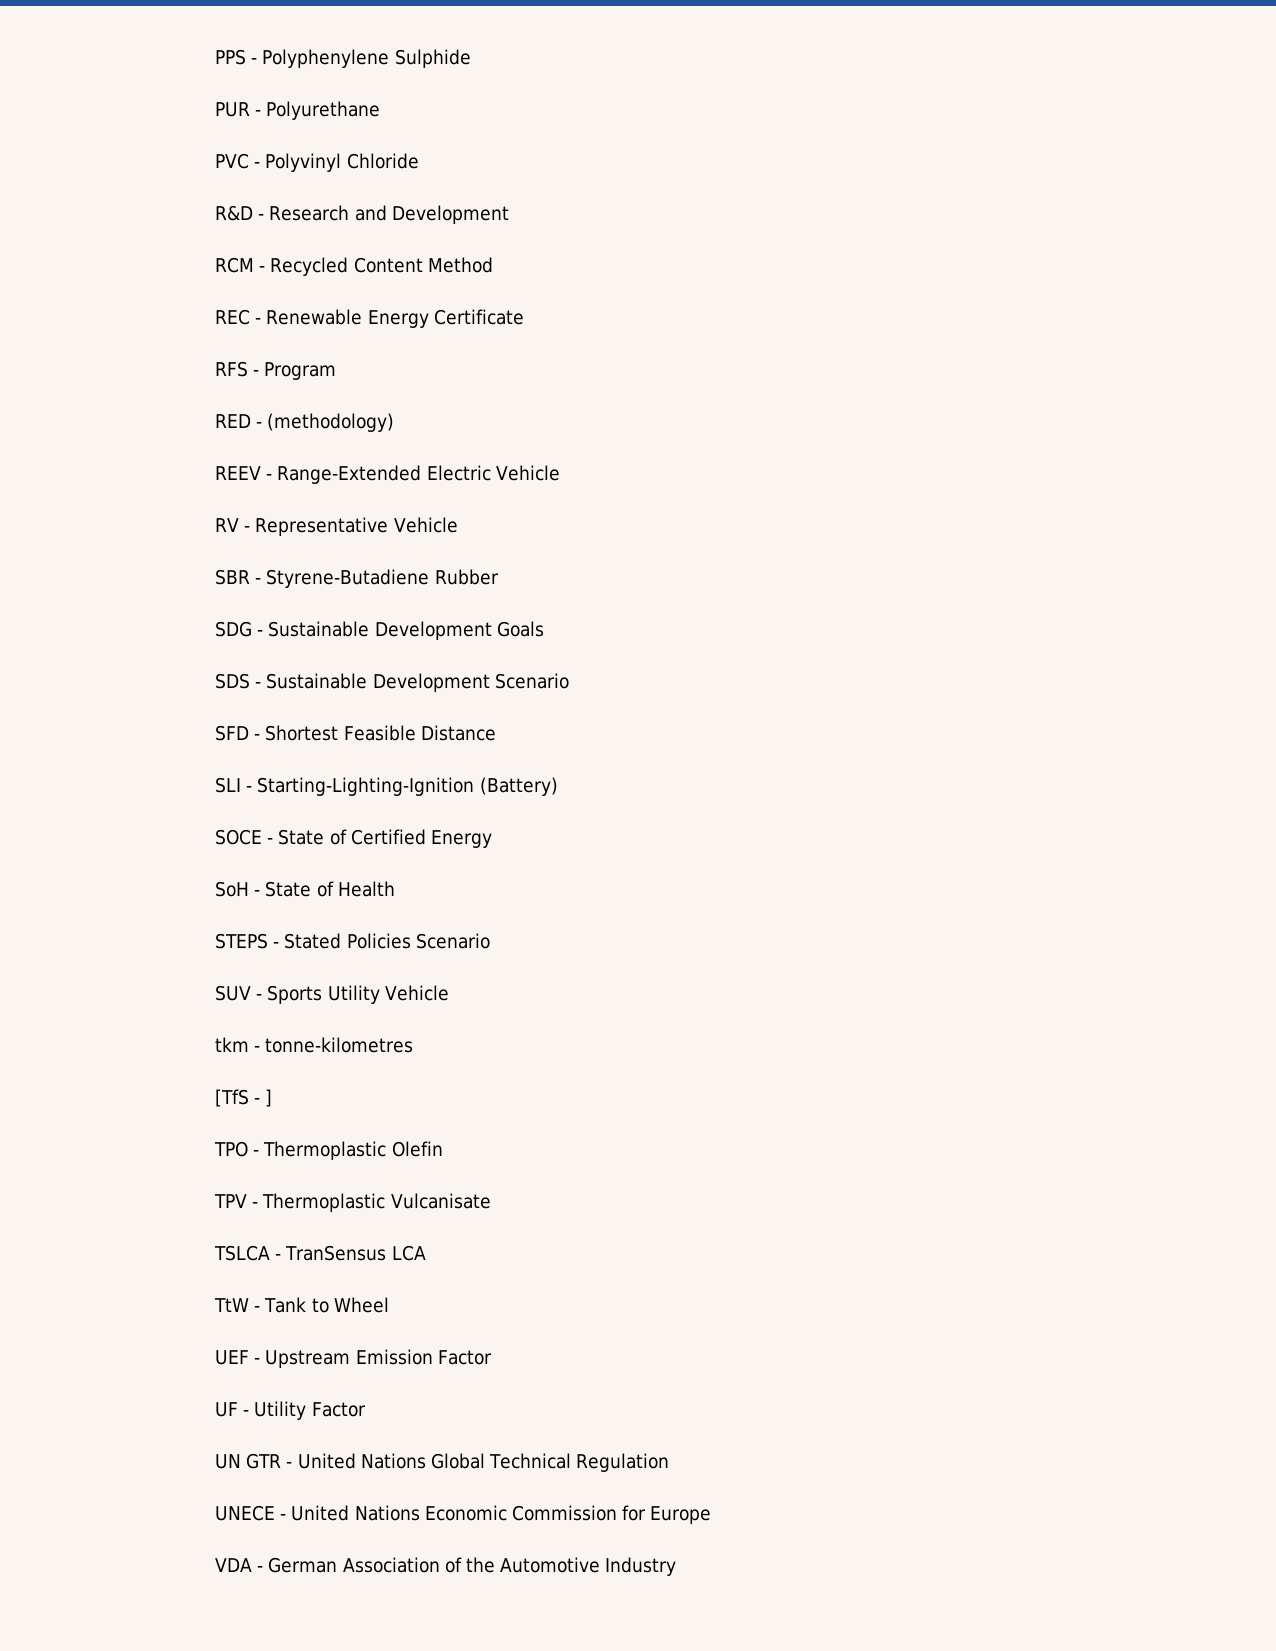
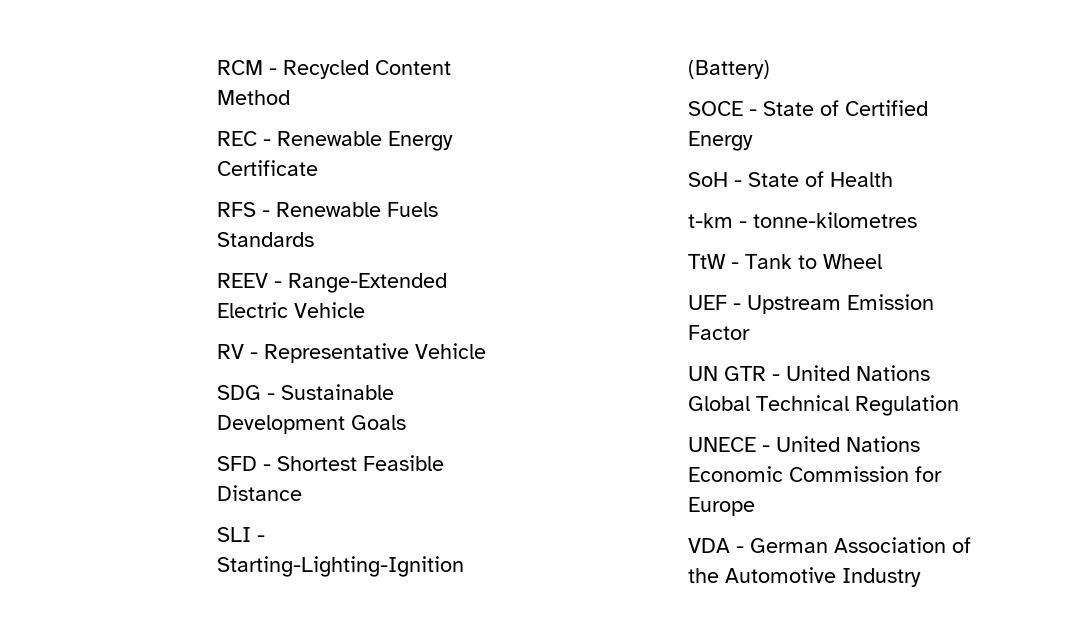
- PPS - Polyphenylene Sulphide
- PUR - Polyurethane
- PVC - Polyvinyl Chloride
- R&D - Research and Development
- RFS - Program
- RED - (methodology)
+ RFS - Renewable Fuels Standards
- SBR - Styrene-Butadiene Rubber
- SDS - Sustainable Development Scenario
- STEPS - Stated Policies Scenario
- SUV - Sports Utility Vehicle
- tkm - tonne-kilometres
- [TfS - ]
- TPO - Thermoplastic Olefin
- TPV - Thermoplastic Vulcanisate
- TSLCA - TranSensus LCA
+ t-km - tonne-kilometres
- UF - Utility Factor

